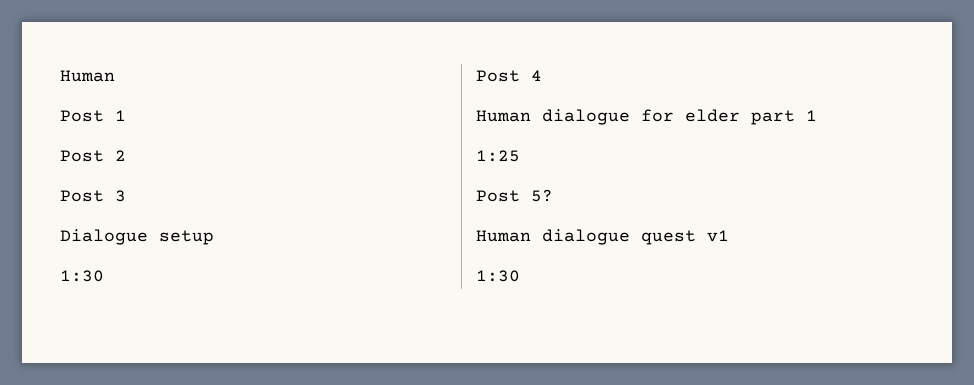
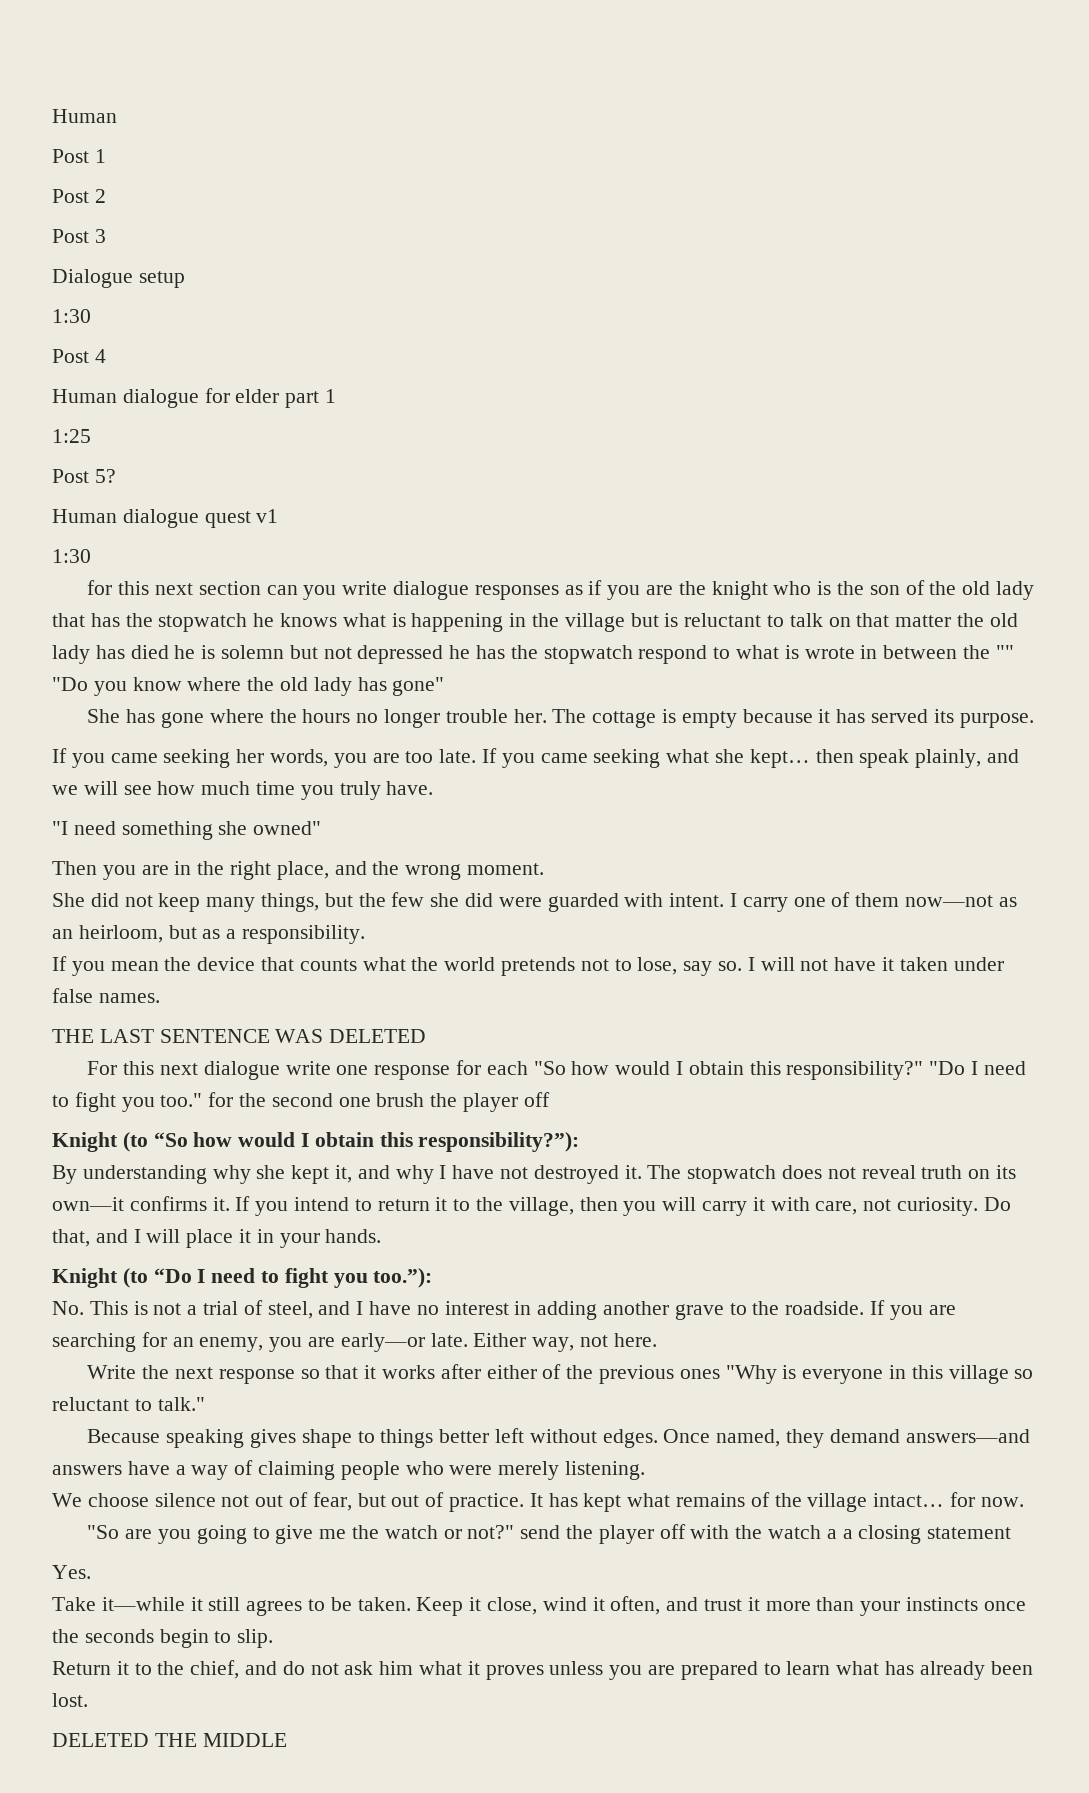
+ for this next section can you write dialogue responses as if you are the knight who is the son of the old lady that has the stopwatch he knows what is happening in the village but is reluctant to talk on that matter the old lady has died he is solemn but not depressed he has the stopwatch respond to what is wrote in between the "" "Do you know where the old lady has gone"
+ She has gone where the hours no longer trouble her. The cottage is empty because it has served its purpose.
+ If you came seeking her words, you are too late. If you came seeking what she kept… then speak plainly, and we will see how much time you truly have.
+ "I need something she owned"
+ Then you are in the right place, and the wrong moment.
+ She did not keep many things, but the few she did were guarded with intent. I carry one of them now—not as an heirloom, but as a responsibility.
+ If you mean the device that counts what the world pretends not to lose, say so. I will not have it taken under false names.
+ THE LAST SENTENCE WAS DELETED
+ For this next dialogue write one response for each "So how would I obtain this responsibility?" "Do I need to fight you too." for the second one brush the player off
+ Knight (to “So how would I obtain this responsibility?”):
+ By understanding why she kept it, and why I have not destroyed it. The stopwatch does not reveal truth on its own—it confirms it. If you intend to return it to the village, then you will carry it with care, not curiosity. Do that, and I will place it in your hands.
+ Knight (to “Do I need to fight you too.”):
+ No. This is not a trial of steel, and I have no interest in adding another grave to the roadside. If you are searching for an enemy, you are early—or late. Either way, not here.
+ Write the next response so that it works after either of the previous ones "Why is everyone in this village so reluctant to talk."
+ Because speaking gives shape to things better left without edges. Once named, they demand answers—and answers have a way of claiming people who were merely listening.
+ We choose silence not out of fear, but out of practice. It has kept what remains of the village intact… for now.
+ "So are you going to give me the watch or not?" send the player off with the watch a a closing statement
+ Yes.
+ Take it—while it still agrees to be taken. Keep it close, wind it often, and trust it more than your instincts once the seconds begin to slip.
+ Return it to the chief, and do not ask him what it proves unless you are prepared to learn what has already been lost.
+ DELETED THE MIDDLE

